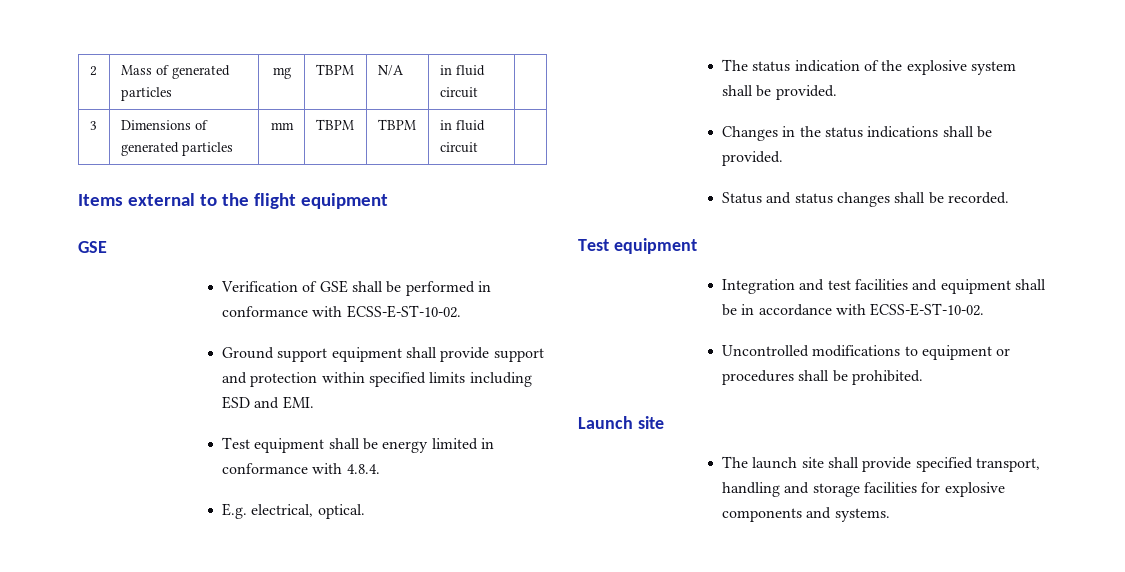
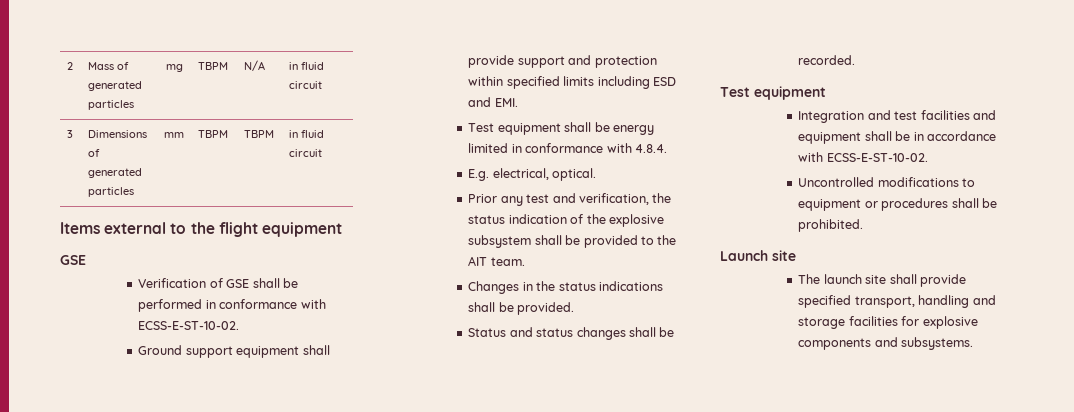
- The status indication of the explosive system shall be provided.
+ Prior any test and verification, the status indication of the explosive subsystem shall be provided to the AIT team.
- The launch site shall provide specified transport, handling and storage facilities for explosive components and systems.
+ The launch site shall provide specified transport, handling and storage facilities for explosive components and subsystems.

